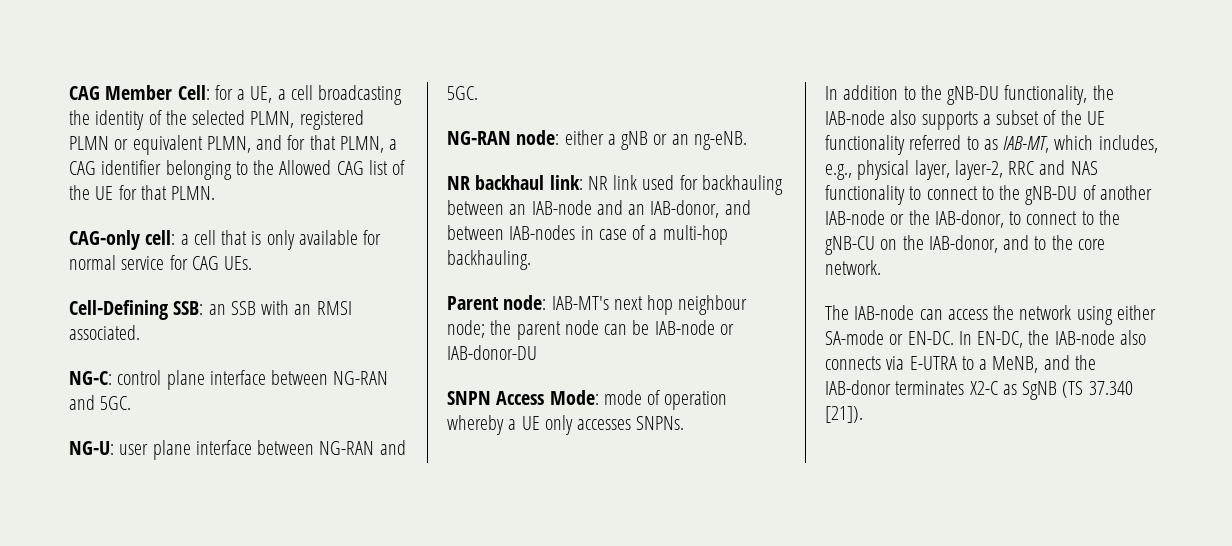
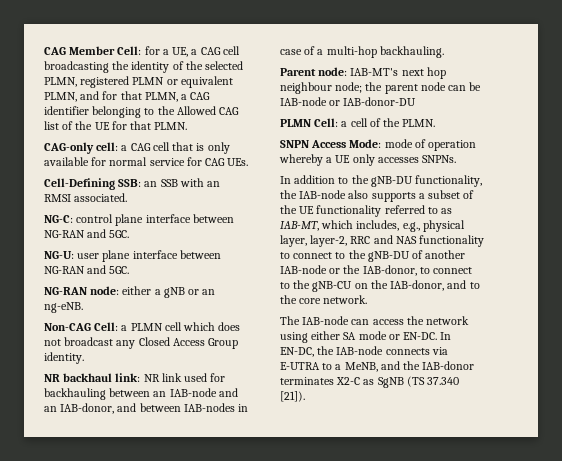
- CAG Member Cell: for a UE, a cell broadcasting the identity of the selected PLMN, registered PLMN or equivalent PLMN, and for that PLMN, a CAG identifier belonging to the Allowed CAG list of the UE for that PLMN.
+ CAG Member Cell: for a UE, a CAG cell broadcasting the identity of the selected PLMN, registered PLMN or equivalent PLMN, and for that PLMN, a CAG identifier belonging to the Allowed CAG list of the UE for that PLMN.
- CAG-only cell: a cell that is only available for normal service for CAG UEs.
+ CAG-only cell: a CAG cell that is only available for normal service for CAG UEs.
+ Non-CAG Cell: a PLMN cell which does not broadcast any Closed Access Group identity.
+ PLMN Cell: a cell of the PLMN.
- The IAB-node can access the network using either SA-mode or EN-DC.
+ The IAB-node can access the network using either SA mode or EN-DC.
- In EN-DC, the IAB-node also connects via E-UTRA to a MeNB, and the IAB-donor terminates X2-C as SgNB (TS 37.340 [21]).
+ In EN-DC, the IAB-node connects via E-UTRA to a MeNB, and the IAB-donor terminates X2-C as SgNB (TS 37.340 [21]).

